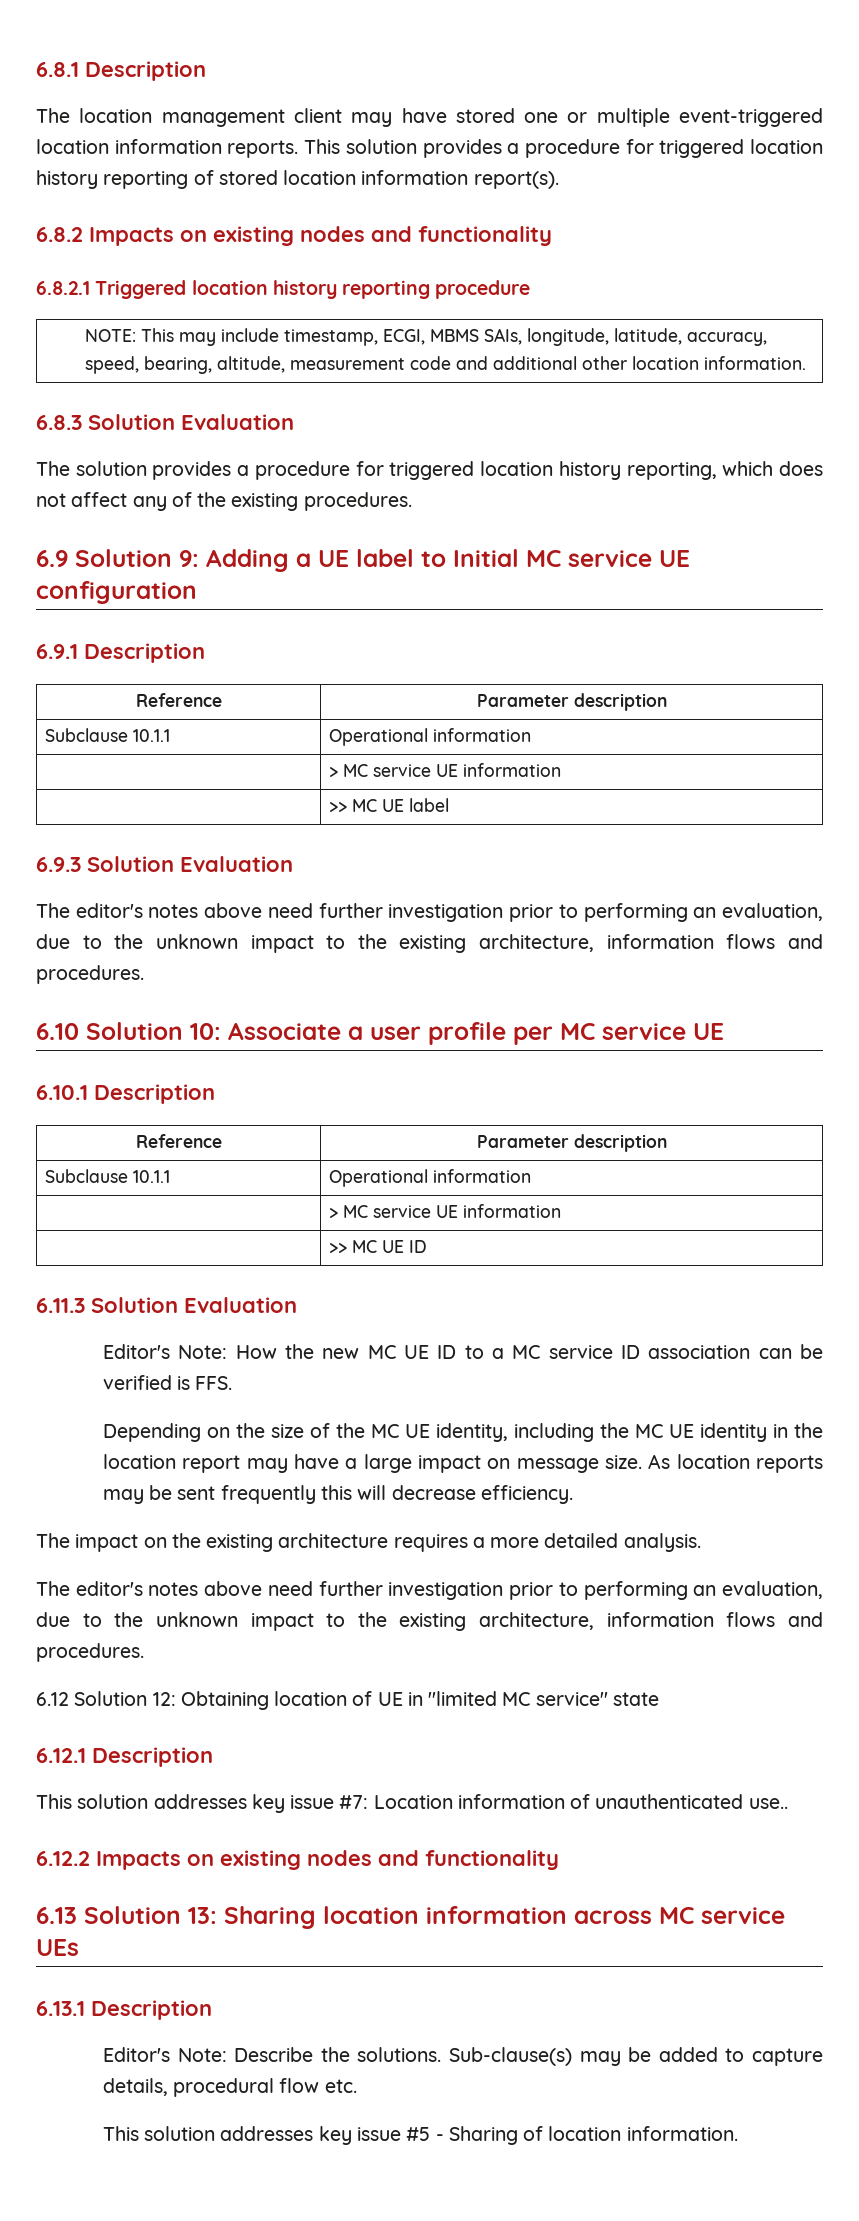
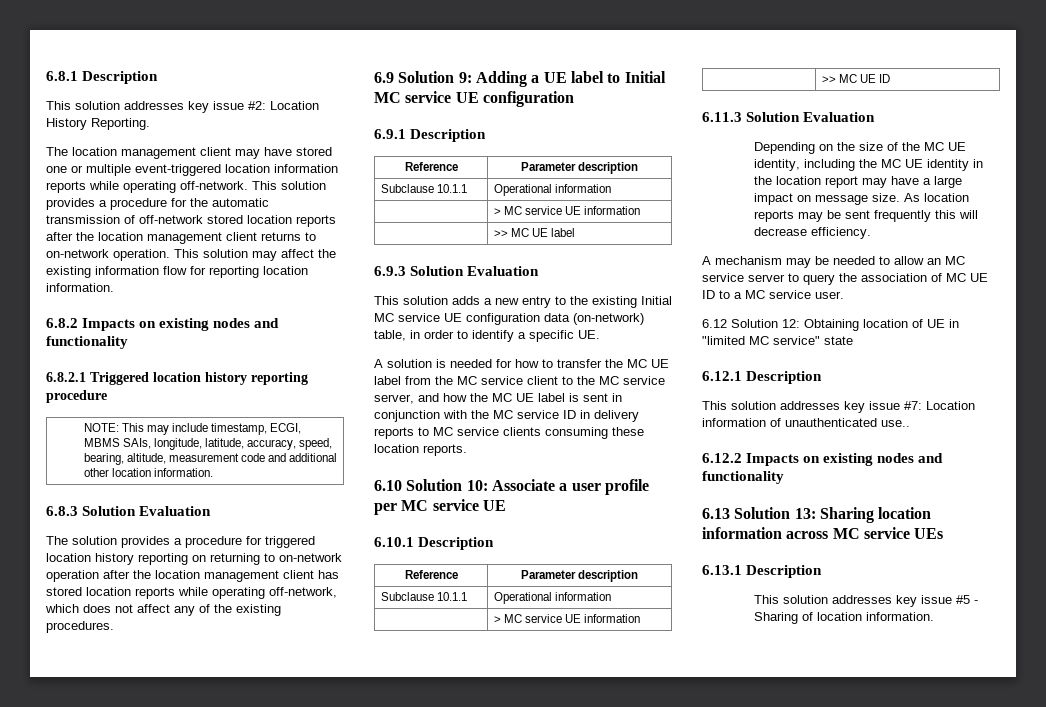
+ This solution addresses key issue #2: Location History Reporting.
- The location management client may have stored one or multiple event-triggered location information reports.
+ The location management client may have stored one or multiple event-triggered location information reports while operating off-network.
- This solution provides a procedure for triggered location history reporting of stored location information report(s).
+ This solution provides a procedure for the automatic transmission of off-network stored location reports after the location management client returns to on-network operation. This solution may affect the existing information flow for reporting location information.
- The solution provides a procedure for triggered location history reporting, which does not affect any of the existing procedures.
+ The solution provides a procedure for triggered location history reporting on returning to on-network operation after the location management client has stored location reports while operating off-network, which does not affect any of the existing procedures.
  6.9.3 Solution Evaluation
- The editor's notes above need further investigation prior to performing an evaluation, due to the unknown impact to the existing architecture, information flows and procedures.
+ This solution adds a new entry to the existing Initial MC service UE configuration data (on-network) table, in order to identify a specific UE.
+ A solution is needed for how to transfer the MC UE label from the MC service client to the MC service server, and how the MC UE label is sent in conjunction with the MC service ID in delivery reports to MC service clients consuming these location reports.
- Editor's Note: How the new MC UE ID to a MC service ID association can be verified is FFS.
- The impact on the existing architecture requires a more detailed analysis.
- The editor's notes above need further investigation prior to performing an evaluation, due to the unknown impact to the existing architecture, information flows and procedures.
+ A mechanism may be needed to allow an MC service server to query the association of MC UE ID to a MC service user.
- Editor's Note: Describe the solutions. Sub-clause(s) may be added to capture details, procedural flow etc.

